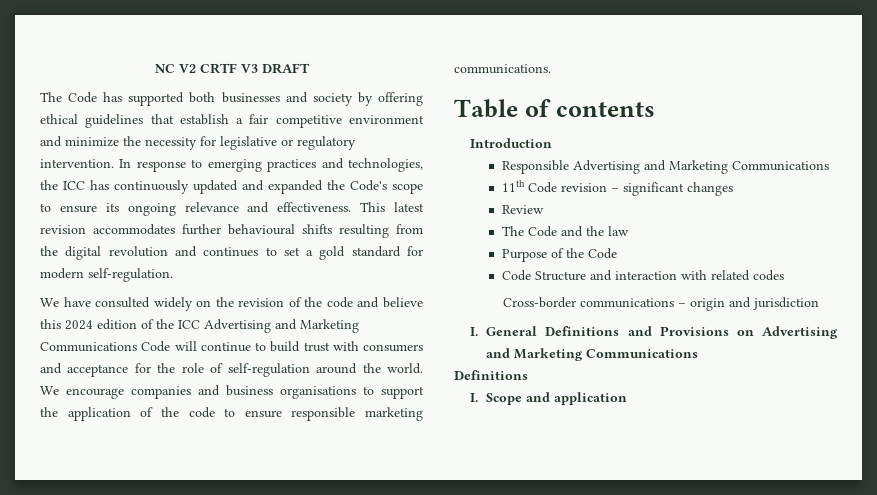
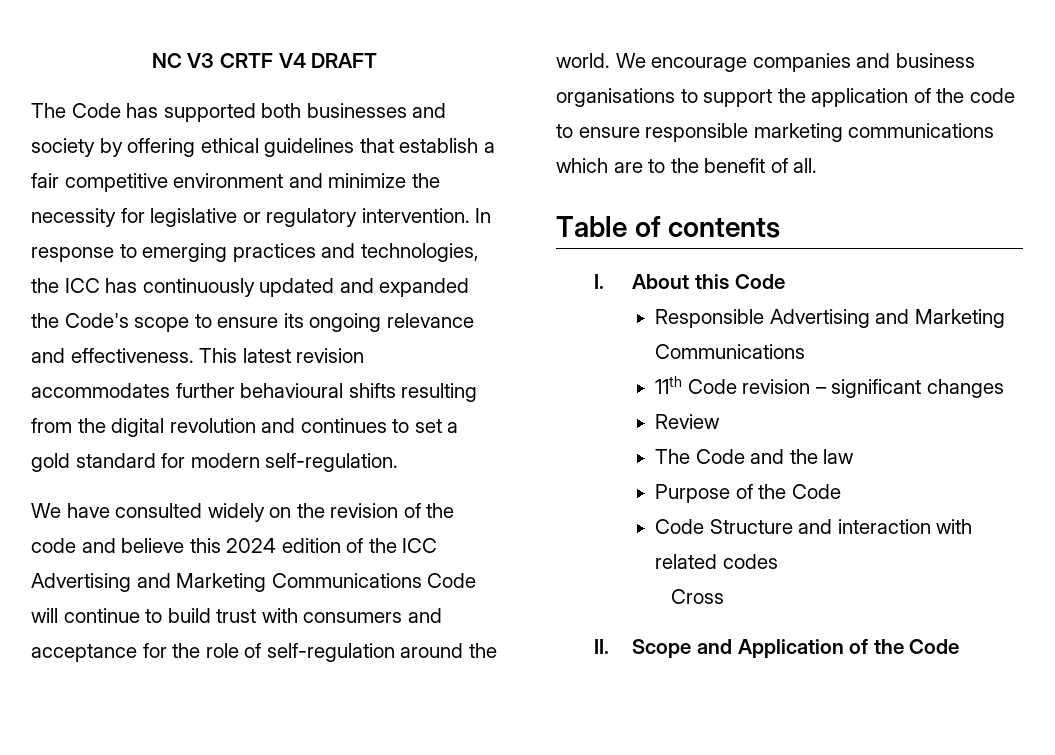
- NC V2 CRTF V3 DRAFT
+ NC V3 CRTF V4 DRAFT
- We encourage companies and business organisations to support the application of the code to ensure responsible marketing communications.
+ We encourage companies and business organisations to support the application of the code to ensure responsible marketing communications which are to the benefit of all.
- Introduction
+ I. About this Code
- Cross-border communications – origin and jurisdiction
- I. General Definitions and Provisions on Advertising and Marketing Communications
- Definitions
- I. Scope and application
+ Cross
+ II. Scope and Application of the Code

